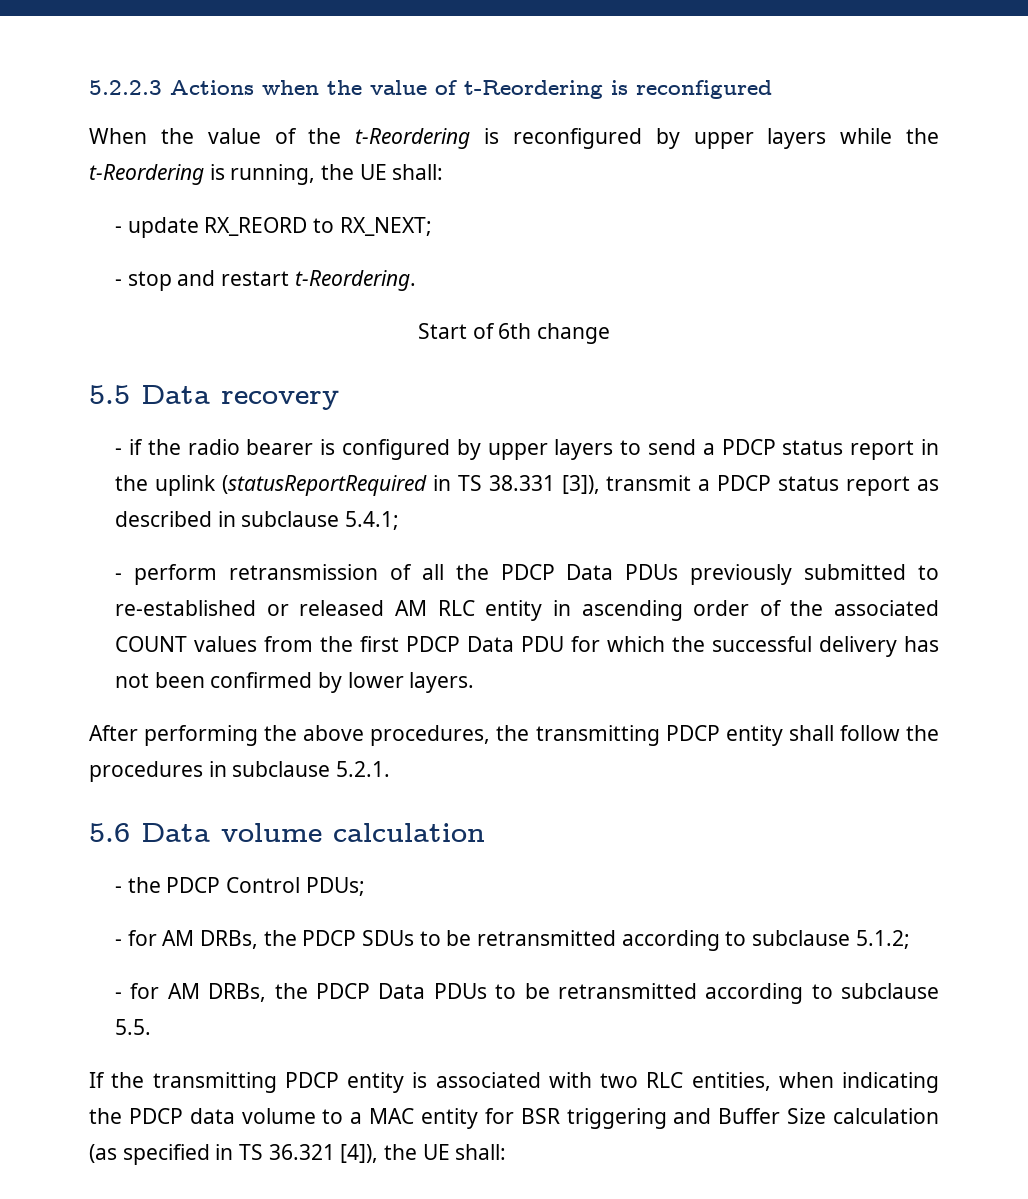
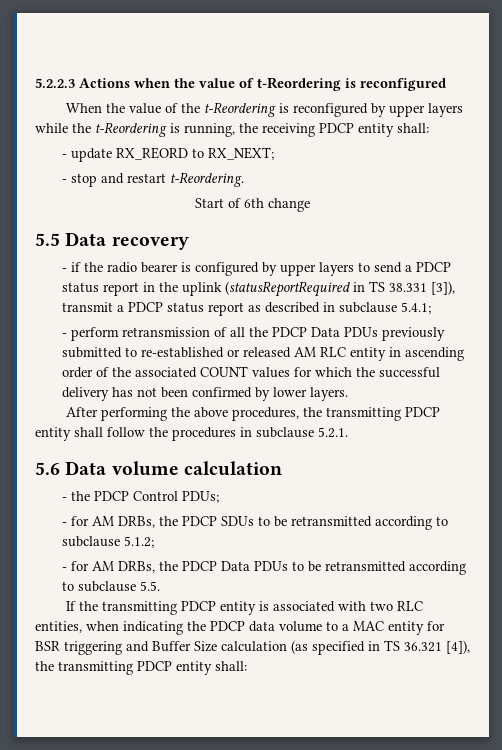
- When the value of the t-Reordering is reconfigured by upper layers while the t-Reordering is running, the UE shall:
+ When the value of the t-Reordering is reconfigured by upper layers while the t-Reordering is running, the receiving PDCP entity shall:
- - perform retransmission of all the PDCP Data PDUs previously submitted to re-established or released AM RLC entity in ascending order of the associated COUNT values from the first PDCP Data PDU for which the successful delivery has not been confirmed by lower layers.
+ - perform retransmission of all the PDCP Data PDUs previously submitted to re-established or released AM RLC entity in ascending order of the associated COUNT values for which the successful delivery has not been confirmed by lower layers.
- If the transmitting PDCP entity is associated with two RLC entities, when indicating the PDCP data volume to a MAC entity for BSR triggering and Buffer Size calculation (as specified in TS 36.321 [4]), the UE shall:
+ If the transmitting PDCP entity is associated with two RLC entities, when indicating the PDCP data volume to a MAC entity for BSR triggering and Buffer Size calculation (as specified in TS 36.321 [4]), the transmitting PDCP entity shall:

